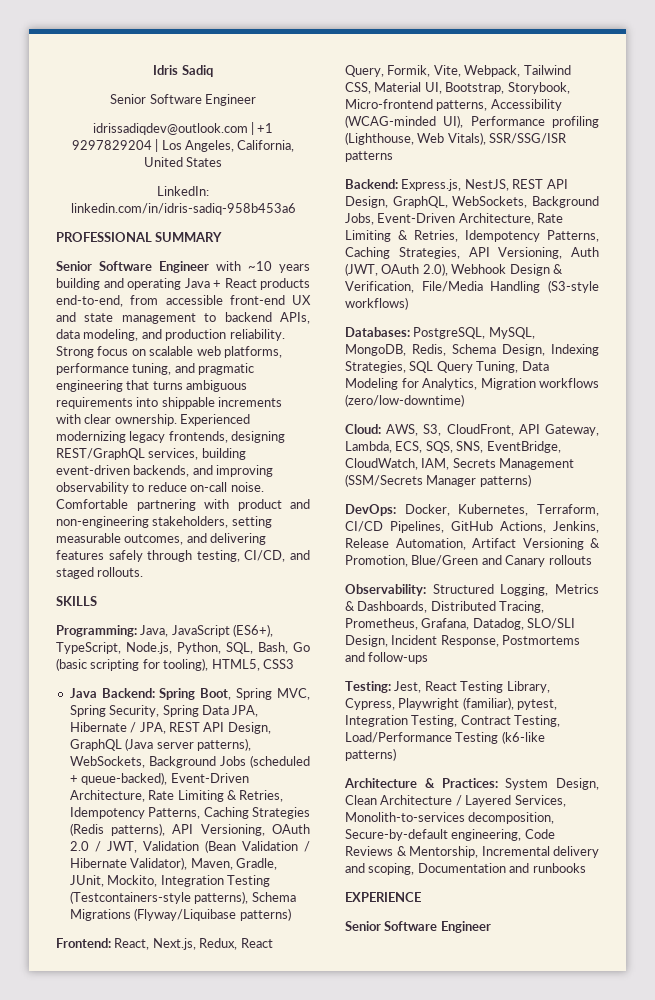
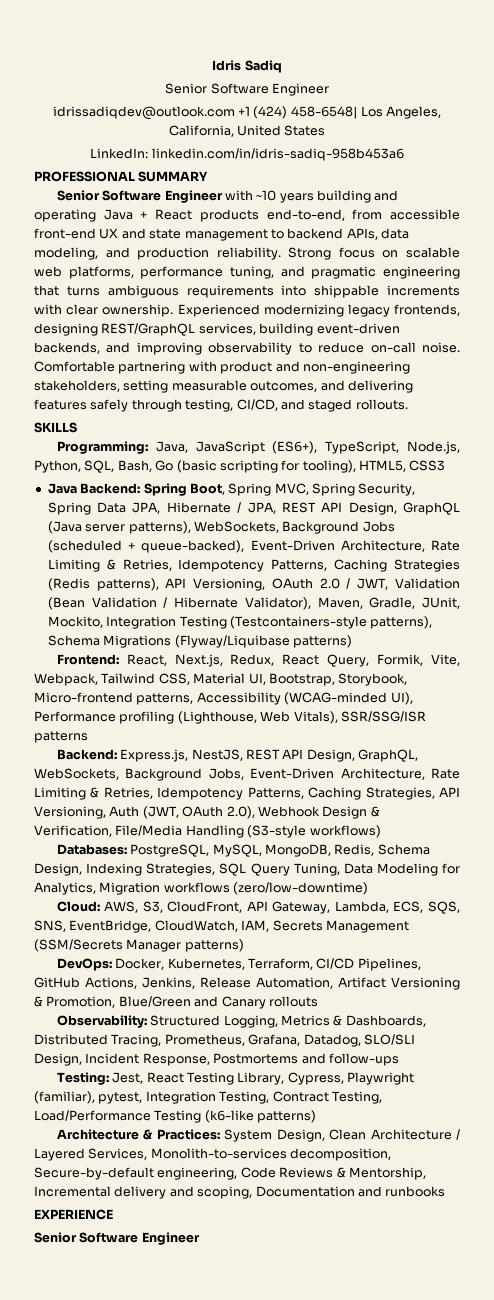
- idrissadiqdev@outlook.com | +1 9297829204 | Los Angeles, California, United States
+ idrissadiqdev@outlook.com +1 (424) 458-6548| Los Angeles, California, United States

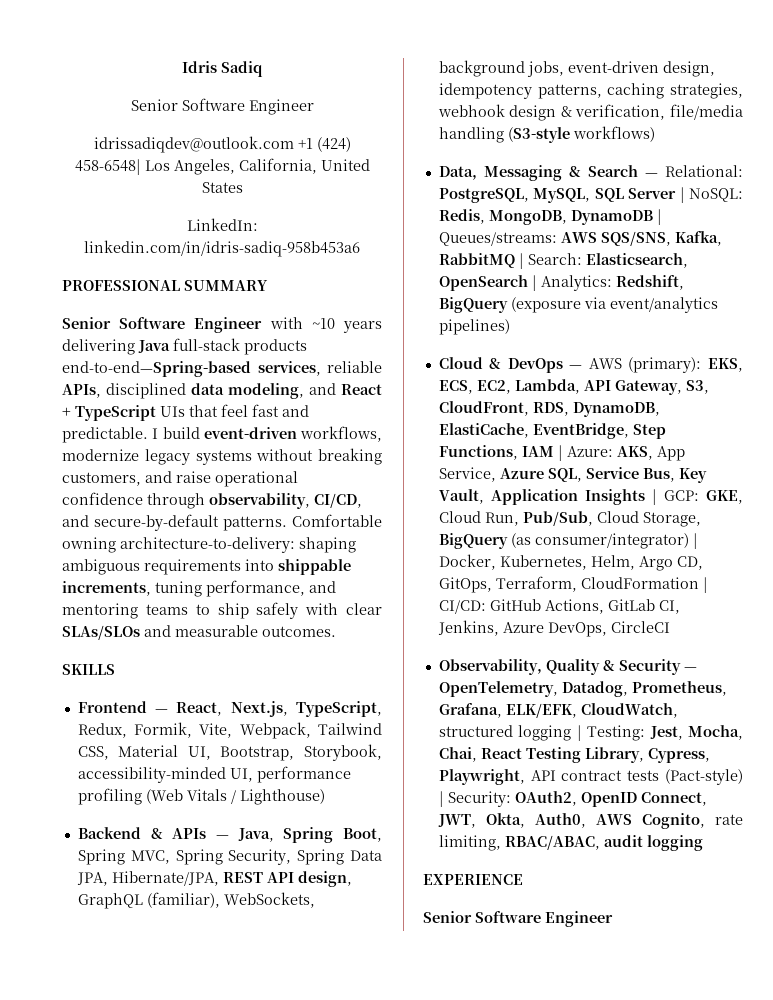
- Senior Software Engineer with ~10 years building and operating Java + React products end-to-end, from accessible front-end UX and state management to backend APIs, data modeling, and production reliability. Strong focus on scalable web platforms, performance tuning, and pragmatic engineering that turns ambiguous requirements into shippable increments with clear ownership. Experienced modernizing legacy frontends, designing REST/GraphQL services, building event-driven backends, and improving observability to reduce on-call noise. Comfortable partnering with product and non-engineering stakeholders, setting measurable outcomes, and delivering features safely through testing, CI/CD, and staged rollouts.
+ Senior Software Engineer with ~10 years delivering Java full-stack products end-to-end—Spring-based services, reliable APIs, disciplined data modeling, and React + TypeScript UIs that feel fast and predictable. I build event-driven workflows, modernize legacy systems without breaking customers, and raise operational confidence through observability, CI/CD, and secure-by-default patterns. Comfortable owning architecture-to-delivery: shaping ambiguous requirements into shippable increments, tuning performance, and mentoring teams to ship safely with clear SLAs/SLOs and measurable outcomes.
  SKILLS
- Programming: Java, JavaScript (ES6+), TypeScript, Node.js, Python, SQL, Bash, Go (basic scripting for tooling), HTML5, CSS3
- Java Backend: Spring Boot, Spring MVC, Spring Security, Spring Data JPA, Hibernate / JPA, REST API Design, GraphQL (Java server patterns), WebSockets, Background Jobs (scheduled + queue-backed), Event-Driven Architecture, Rate Limiting & Retries, Idempotency Patterns, Caching Strategies (Redis patterns), API Versioning, OAuth 2.0 / JWT, Validation (Bean Validation / Hibernate Validator), Maven, Gradle, JUnit, Mockito, Integration Testing (Testcontainers-style patterns), Schema Migrations (Flyway/Liquibase patterns)
- Frontend: React, Next.js, Redux, React Query, Formik, Vite, Webpack, Tailwind CSS, Material UI, Bootstrap, Storybook, Micro-frontend patterns, Accessibility (WCAG-minded UI), Performance profiling (Lighthouse, Web Vitals), SSR/SSG/ISR patterns
- Backend: Express.js, NestJS, REST API Design, GraphQL, WebSockets, Background Jobs, Event-Driven Architecture, Rate Limiting & Retries, Idempotency Patterns, Caching Strategies, API Versioning, Auth (JWT, OAuth 2.0), Webhook Design & Verification, File/Media Handling (S3-style workflows)
- Databases: PostgreSQL, MySQL, MongoDB, Redis, Schema Design, Indexing Strategies, SQL Query Tuning, Data Modeling for Analytics, Migration workflows (zero/low-downtime)
- Cloud: AWS, S3, CloudFront, API Gateway, Lambda, ECS, SQS, SNS, EventBridge, CloudWatch, IAM, Secrets Management (SSM/Secrets Manager patterns)
- DevOps: Docker, Kubernetes, Terraform, CI/CD Pipelines, GitHub Actions, Jenkins, Release Automation, Artifact Versioning & Promotion, Blue/Green and Canary rollouts
- Observability: Structured Logging, Metrics & Dashboards, Distributed Tracing, Prometheus, Grafana, Datadog, SLO/SLI Design, Incident Response, Postmortems and follow-ups
- Testing: Jest, React Testing Library, Cypress, Playwright (familiar), pytest, Integration Testing, Contract Testing, Load/Performance Testing (k6-like patterns)
- Architecture & Practices: System Design, Clean Architecture / Layered Services, Monolith-to-services decomposition, Secure-by-default engineering, Code Reviews & Mentorship, Incremental delivery and scoping, Documentation and runbooks
+ Frontend — React, Next.js, TypeScript, Redux, Formik, Vite, Webpack, Tailwind CSS, Material UI, Bootstrap, Storybook, accessibility-minded UI, performance profiling (Web Vitals / Lighthouse)
+ Backend & APIs — Java, Spring Boot, Spring MVC, Spring Security, Spring Data JPA, Hibernate/JPA, REST API design, GraphQL (familiar), WebSockets, background jobs, event-driven design, idempotency patterns, caching strategies, webhook design & verification, file/media handling (S3-style workflows)
+ Data, Messaging & Search — Relational: PostgreSQL, MySQL, SQL Server | NoSQL: Redis, MongoDB, DynamoDB | Queues/streams: AWS SQS/SNS, Kafka, RabbitMQ | Search: Elasticsearch, OpenSearch | Analytics: Redshift, BigQuery (exposure via event/analytics pipelines)
+ Cloud & DevOps — AWS (primary): EKS, ECS, EC2, Lambda, API Gateway, S3, CloudFront, RDS, DynamoDB, ElastiCache, EventBridge, Step Functions, IAM | Azure: AKS, App Service, Azure SQL, Service Bus, Key Vault, Application Insights | GCP: GKE, Cloud Run, Pub/Sub, Cloud Storage, BigQuery (as consumer/integrator) | Docker, Kubernetes, Helm, Argo CD, GitOps, Terraform, CloudFormation | CI/CD: GitHub Actions, GitLab CI, Jenkins, Azure DevOps, CircleCI
+ Observability, Quality & Security — OpenTelemetry, Datadog, Prometheus, Grafana, ELK/EFK, CloudWatch, structured logging | Testing: Jest, Mocha, Chai, React Testing Library, Cypress, Playwright, API contract tests (Pact-style) | Security: OAuth2, OpenID Connect, JWT, Okta, Auth0, AWS Cognito, rate limiting, RBAC/ABAC, audit logging

